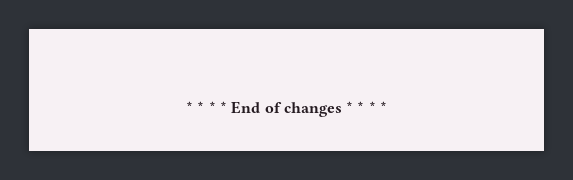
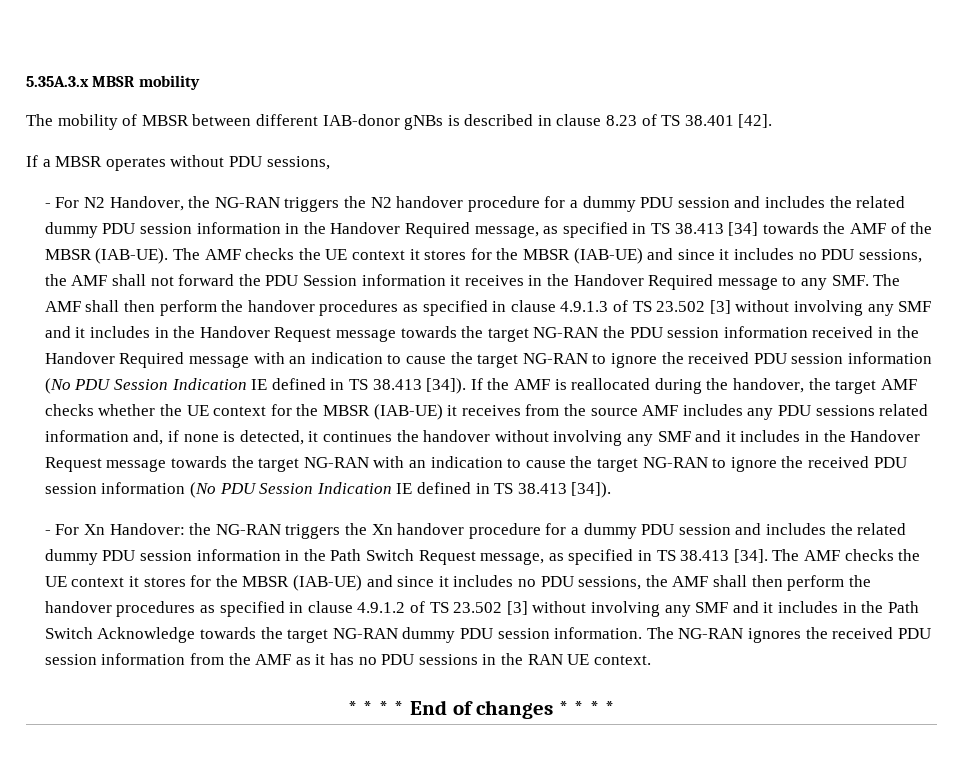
+ 5.35A.3.x MBSR mobility
+ The mobility of MBSR between different IAB-donor gNBs is described in clause 8.23 of TS 38.401 [42].
+ If a MBSR operates without PDU sessions,
+ - For N2 Handover, the NG-RAN triggers the N2 handover procedure for a dummy PDU session and includes the related dummy PDU session information in the Handover Required message, as specified in TS 38.413 [34] towards the AMF of the MBSR (IAB-UE). The AMF checks the UE context it stores for the MBSR (IAB-UE) and since it includes no PDU sessions, the AMF shall not forward the PDU Session information it receives in the Handover Required message to any SMF. The AMF shall then perform the handover procedures as specified in clause 4.9.1.3 of TS 23.502 [3] without involving any SMF and it includes in the Handover Request message towards the target NG-RAN the PDU session information received in the Handover Required message with an indication to cause the target NG-RAN to ignore the received PDU session information (No PDU Session Indication IE defined in TS 38.413 [34]). If the AMF is reallocated during the handover, the target AMF checks whether the UE context for the MBSR (IAB-UE) it receives from the source AMF includes any PDU sessions related information and, if none is detected, it continues the handover without involving any SMF and it includes in the Handover Request message towards the target NG-RAN with an indication to cause the target NG-RAN to ignore the received PDU session information (No PDU Session Indication IE defined in TS 38.413 [34]).
+ - For Xn Handover: the NG-RAN triggers the Xn handover procedure for a dummy PDU session and includes the related dummy PDU session information in the Path Switch Request message, as specified in TS 38.413 [34]. The AMF checks the UE context it stores for the MBSR (IAB-UE) and since it includes no PDU sessions, the AMF shall then perform the handover procedures as specified in clause 4.9.1.2 of TS 23.502 [3] without involving any SMF and it includes in the Path Switch Acknowledge towards the target NG-RAN dummy PDU session information. The NG-RAN ignores the received PDU session information from the AMF as it has no PDU sessions in the RAN UE context.

